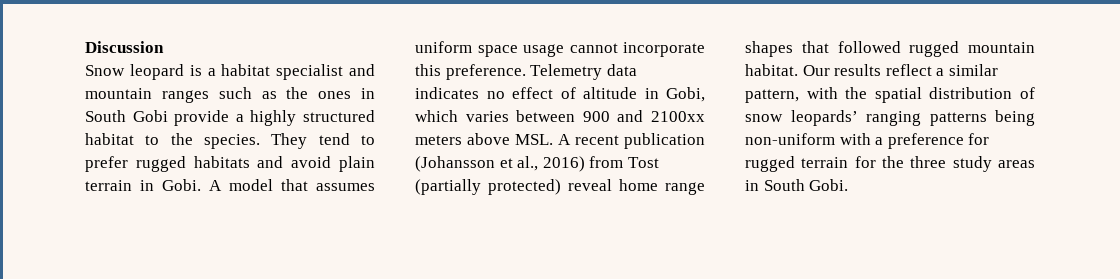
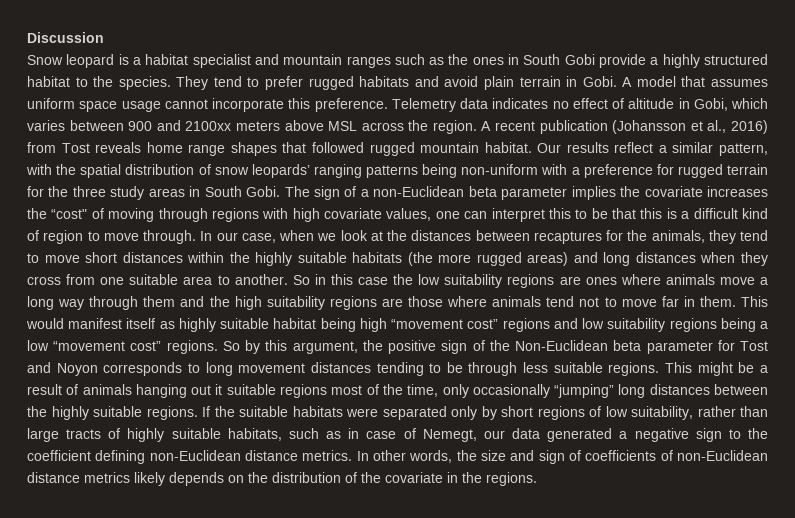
- Telemetry data indicates no effect of altitude in Gobi, which varies between 900 and 2100xx meters above MSL. A recent publication (Johansson et al., 2016) from Tost (partially protected) reveal home range shapes that followed rugged mountain habitat.
+ Telemetry data indicates no effect of altitude in Gobi, which varies between 900 and 2100xx meters above MSL across the region. A recent publication (Johansson et al., 2016) from Tost reveals home range shapes that followed rugged mountain habitat.
+ The sign of a non-Euclidean beta parameter implies the covariate increases the “cost" of moving through regions with high covariate values, one can interpret this to be that this is a difficult kind of region to move through. In our case, when we look at the distances between recaptures for the animals, they tend to move short distances within the highly suitable habitats (the more rugged areas) and long distances when they cross from one suitable area to another. So in this case the low suitability regions are ones where animals move a long way through them and the high suitability regions are those where animals tend not to move far in them. This would manifest itself as highly suitable habitat being high “movement cost” regions and low suitability regions being a low “movement cost” regions. So by this argument, the positive sign of the Non-Euclidean beta parameter for Tost and Noyon corresponds to long movement distances tending to be through less suitable regions. This might be a result of animals hanging out it suitable regions most of the time, only occasionally “jumping” long distances between the highly suitable regions. If the suitable habitats were separated only by short regions of low suitability, rather than large tracts of highly suitable habitats, such as in case of Nemegt, our data generated a negative sign to the coefficient defining non-Euclidean distance metrics. In other words, the size and sign of coefficients of non-Euclidean distance metrics likely depends on the distribution of the covariate in the regions.

